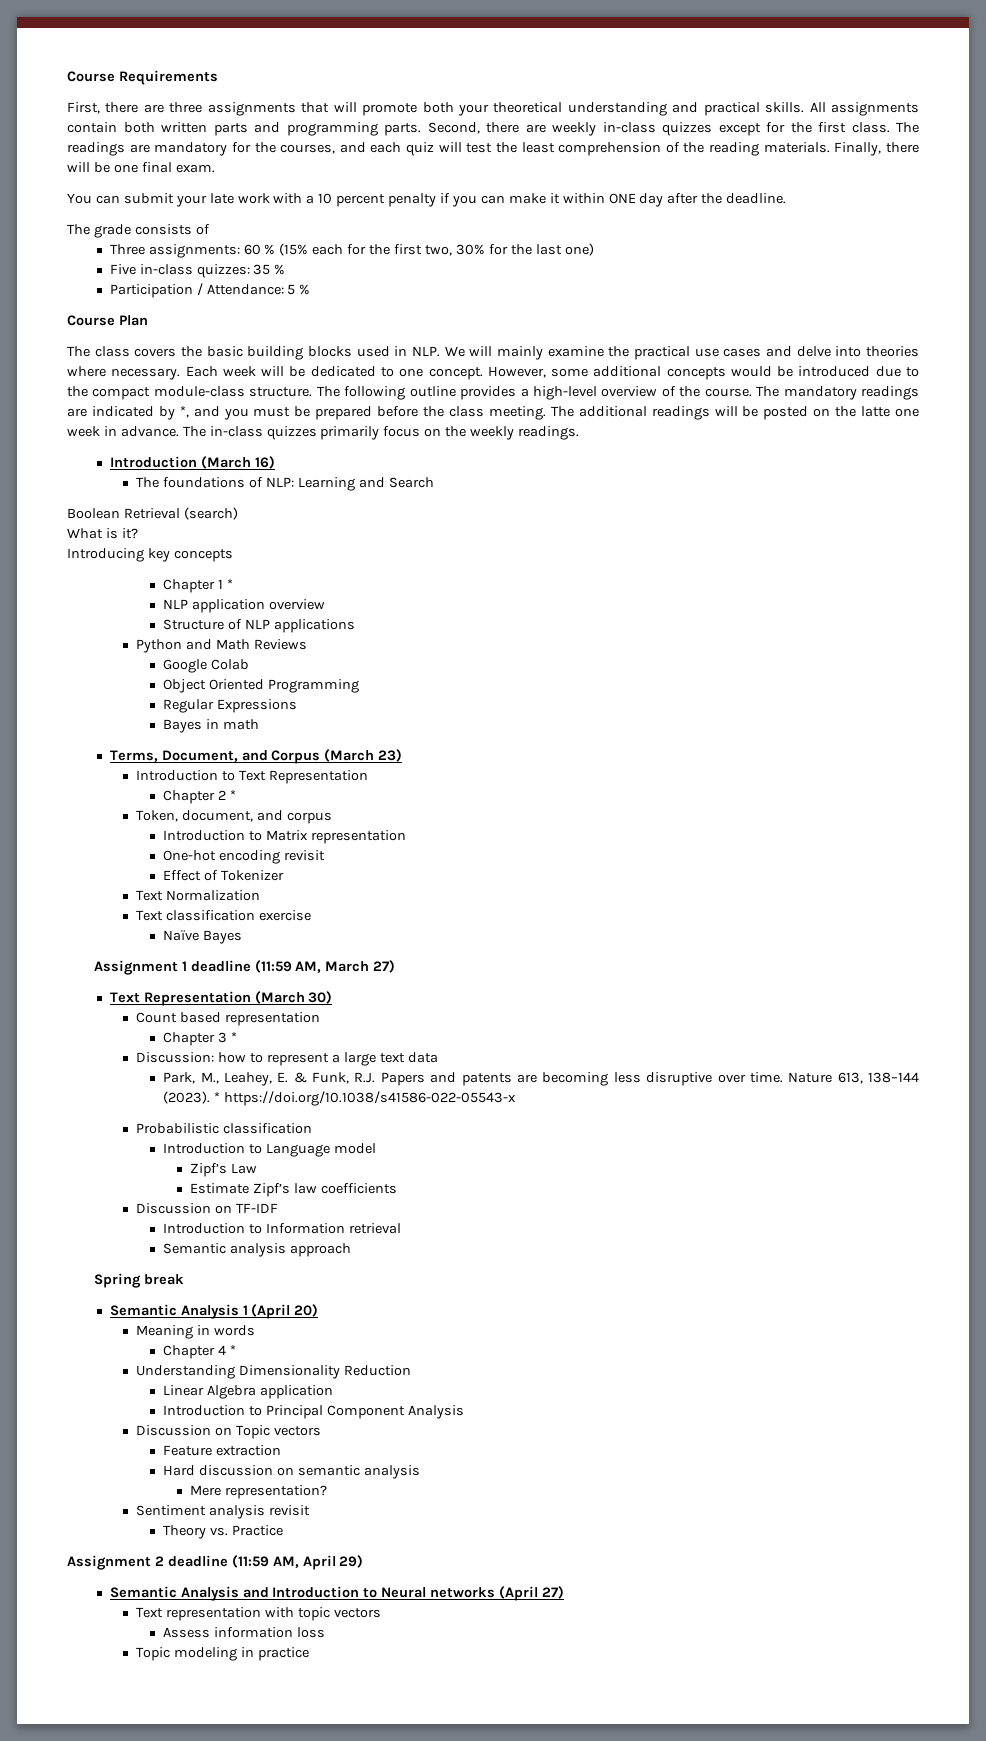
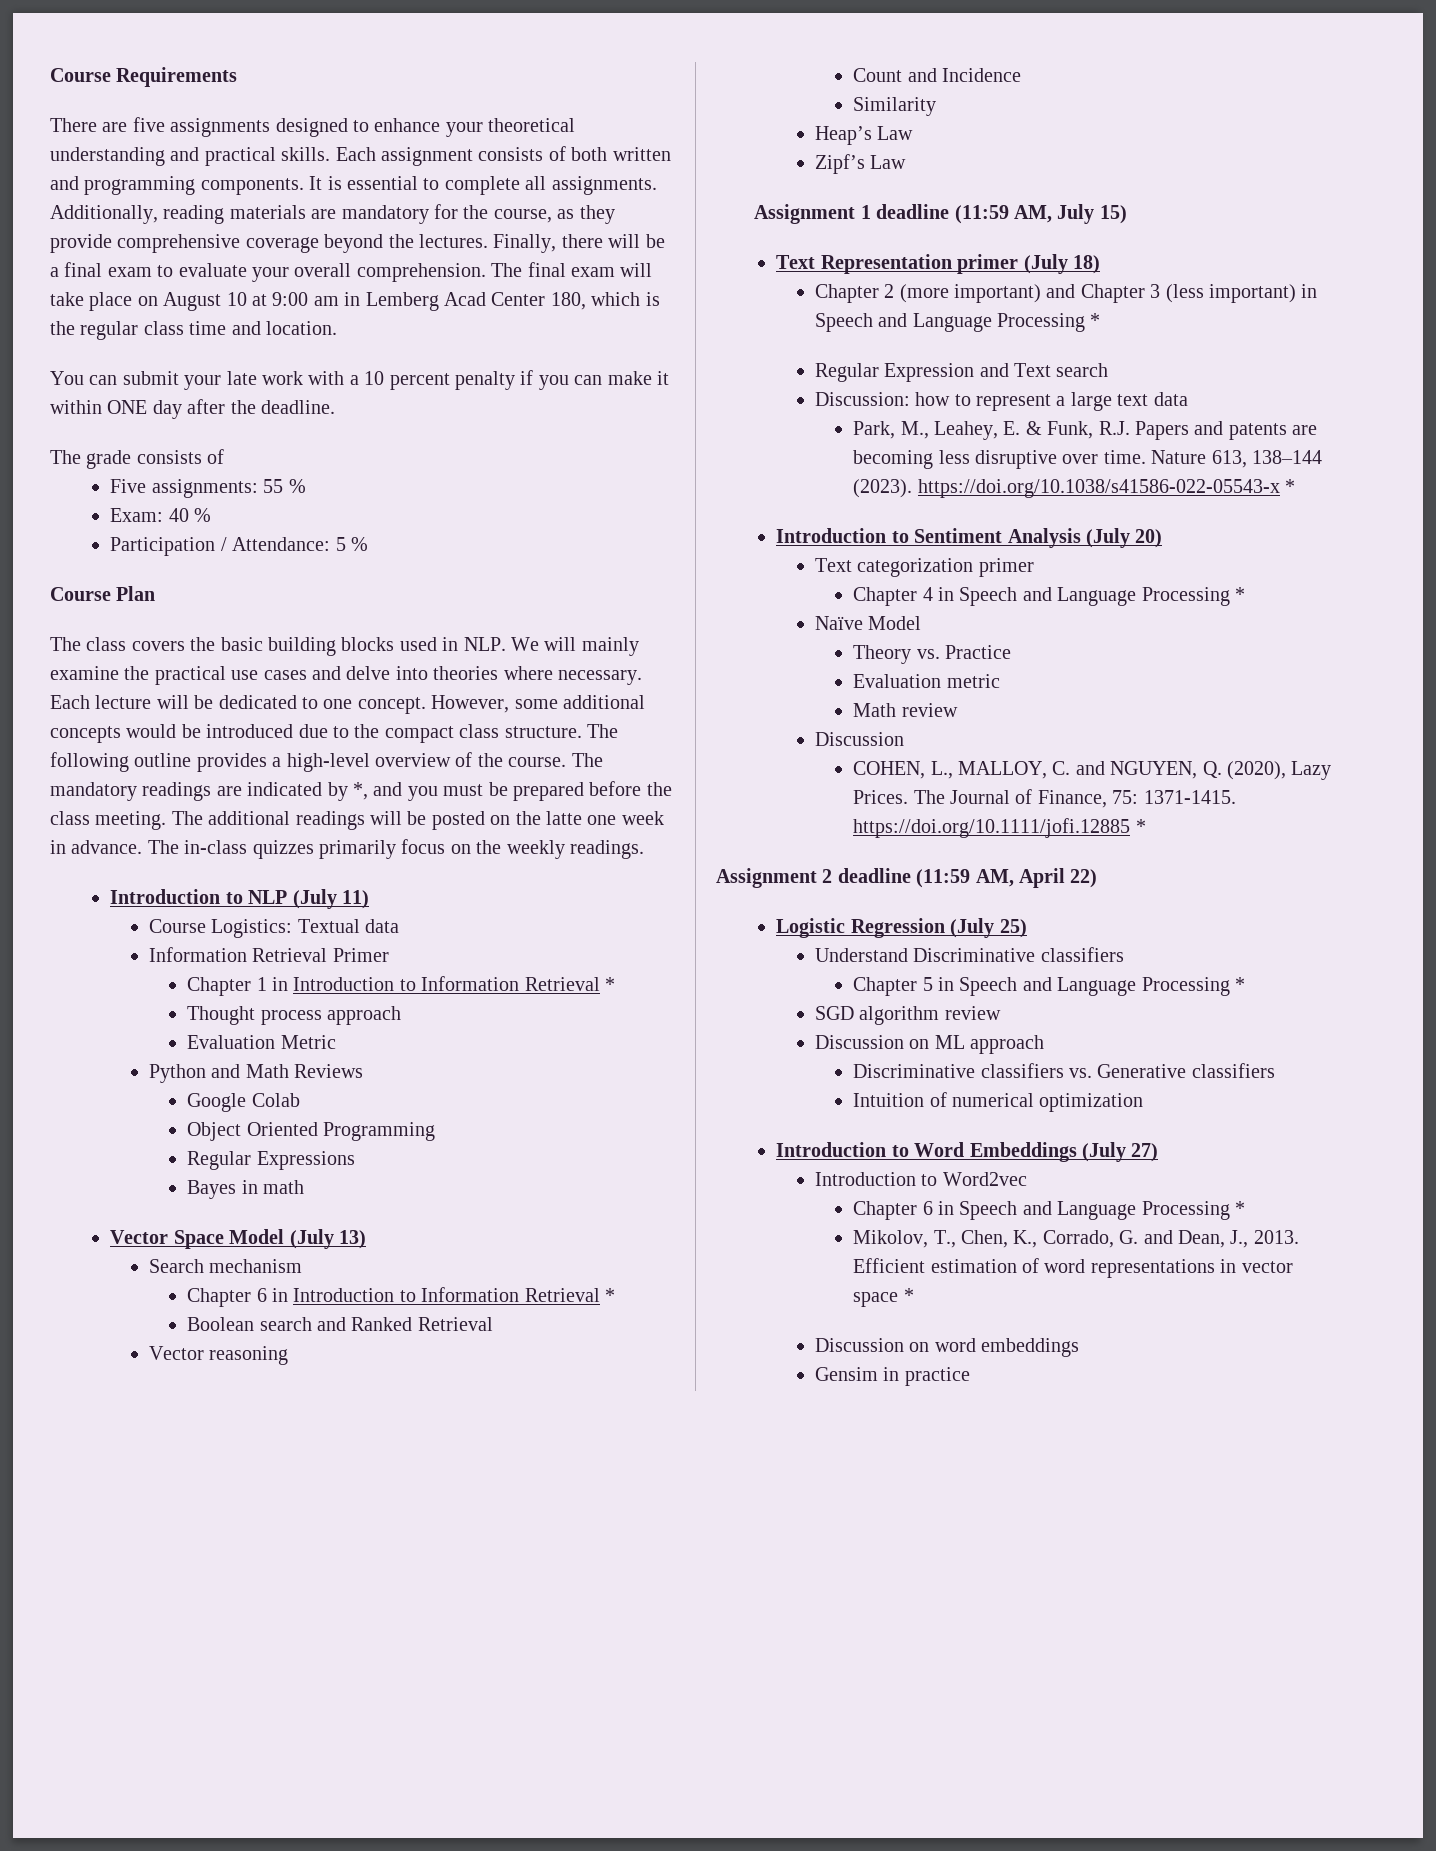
- First, there are three assignments that will promote both your theoretical understanding and practical skills.
+ There are five assignments designed to enhance your theoretical understanding and practical skills.
- All assignments contain both written parts and programming parts. Second, there are weekly in-class quizzes except for the first class. The readings are mandatory for the courses, and each quiz will test the least comprehension of the reading materials. Finally, there will be one final exam.
+ Each assignment consists of both written and programming components. It is essential to complete all assignments. Additionally, reading materials are mandatory for the course, as they provide comprehensive coverage beyond the lectures. Finally, there will be a final exam to evaluate your overall comprehension. The final exam will take place on August 10 at 9:00 am in Lemberg Acad Center 180, which is the regular class time and location.
- Three assignments: 60 % (15% each for the first two, 30% for the last one)
- Five in-class quizzes: 35 %
+ Five assignments: 55 %
+ Exam: 40 %
- Each week will be dedicated to one concept.
+ Each lecture will be dedicated to one concept.
- However, some additional concepts would be introduced due to the compact module-class structure.
+ However, some additional concepts would be introduced due to the compact class structure.
- Introduction (March 16)
- The foundations of NLP: Learning and Search
- Boolean Retrieval (search)
- What is it?
- Introducing key concepts
- Chapter 1 *
- NLP application overview
- Structure of NLP applications
+ Introduction to NLP (July 11)
+ Course Logistics: Textual data
+ Information Retrieval Primer
+ Chapter 1 in Introduction to Information Retrieval *
+ Thought process approach
+ Evaluation Metric
- Terms, Document, and Corpus (March 23)
- Introduction to Text Representation
- Chapter 2 *
- Token, document, and corpus
- Introduction to Matrix representation
- One-hot encoding revisit
- Effect of Tokenizer
- Text Normalization
- Text classification exercise
- Naïve Bayes
+ Vector Space Model (July 13)
+ Search mechanism
+ Chapter 6 in Introduction to Information Retrieval *
+ Boolean search and Ranked Retrieval
+ Vector reasoning
+ Count and Incidence
+ Similarity
+ Heap’s Law
+ Zipf’s Law
- Assignment 1 deadline (11:59 AM, March 27)
- Text Representation (March 30)
- Count based representation
- Chapter 3 *
+ Assignment 1 deadline (11:59 AM, July 15)
+ Text Representation primer (July 18)
+ Chapter 2 (more important) and Chapter 3 (less important) in Speech and Language Processing *
+ Regular Expression and Text search
- Nature 613, 138–144 (2023). * https://doi.org/10.1038/s41586-022-05543-x
- Probabilistic classification
- Introduction to Language model
- Zipf’s Law
- Estimate Zipf’s law coefficients
- Discussion on TF-IDF
- Introduction to Information retrieval
- Semantic analysis approach
- Spring break
- Semantic Analysis 1 (April 20)
- Meaning in words
- Chapter 4 *
- Understanding Dimensionality Reduction
- Linear Algebra application
- Introduction to Principal Component Analysis
- Discussion on Topic vectors
- Feature extraction
- Hard discussion on semantic analysis
- Mere representation?
- Sentiment analysis revisit
+ Nature 613, 138–144 (2023). https://doi.org/10.1038/s41586-022-05543-x *
+ Introduction to Sentiment Analysis (July 20)
+ Text categorization primer
+ Chapter 4 in Speech and Language Processing *
+ Naïve Model
  Theory vs. Practice
+ Evaluation metric
+ Math review
+ Discussion
+ COHEN, L., MALLOY, C. and NGUYEN, Q. (2020), Lazy Prices. The Journal of Finance, 75: 1371-1415. https://doi.org/10.1111/jofi.12885 *
- Assignment 2 deadline (11:59 AM, April 29)
- Semantic Analysis and Introduction to Neural networks (April 27)
- Text representation with topic vectors
- Assess information loss
- Topic modeling in practice
+ Assignment 2 deadline (11:59 AM, April 22)
+ Logistic Regression (July 25)
+ Understand Discriminative classifiers
+ Chapter 5 in Speech and Language Processing *
+ SGD algorithm review
+ Discussion on ML approach
+ Discriminative classifiers vs. Generative classifiers
+ Intuition of numerical optimization
+ Introduction to Word Embeddings (July 27)
+ Introduction to Word2vec
+ Chapter 6 in Speech and Language Processing *
+ Mikolov, T., Chen, K., Corrado, G. and Dean, J., 2013. Efficient estimation of word representations in vector space *
+ Discussion on word embeddings
+ Gensim in practice

